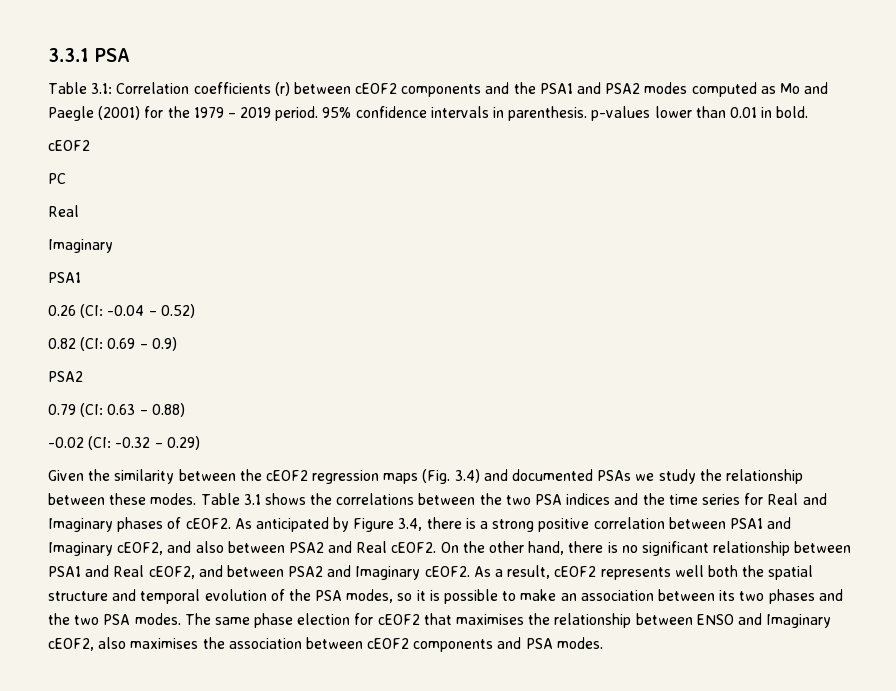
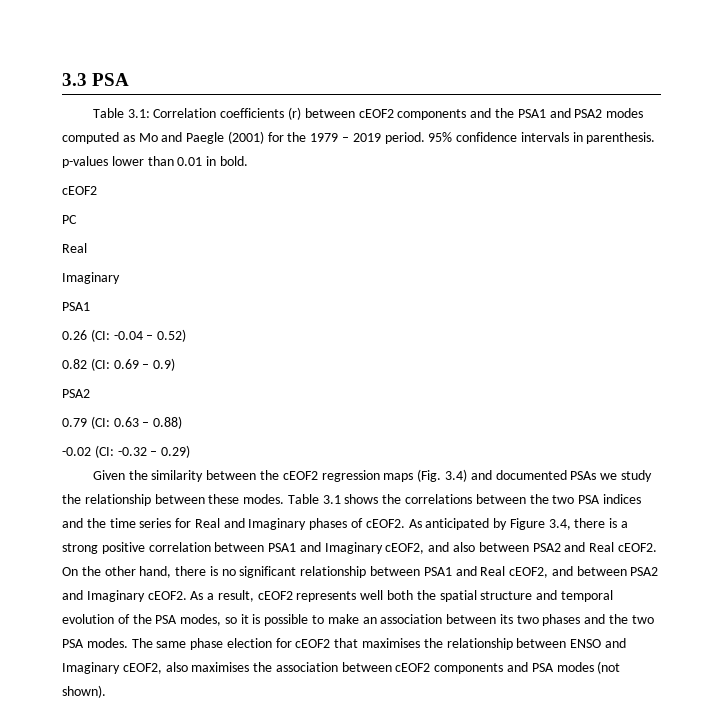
- 3.3.1 PSA
+ 3.3 PSA
- The same phase election for cEOF2 that maximises the relationship between ENSO and Imaginary cEOF2, also maximises the association between cEOF2 components and PSA modes.
+ The same phase election for cEOF2 that maximises the relationship between ENSO and Imaginary cEOF2, also maximises the association between cEOF2 components and PSA modes (not shown).

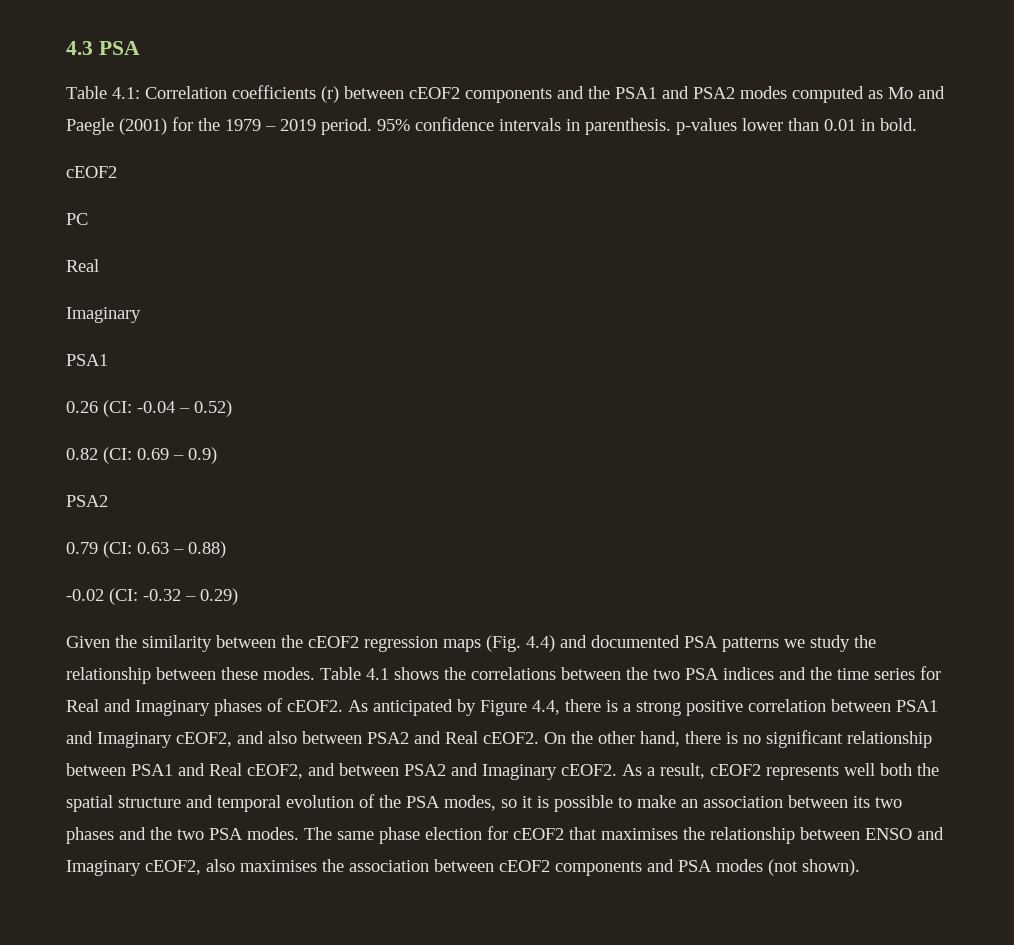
- 3.3 PSA
+ 4.3 PSA
- Table 3.1: Correlation coefficients (r) between cEOF2 components and the PSA1 and PSA2 modes computed as Mo and Paegle (2001) for the 1979 – 2019 period.
+ Table 4.1: Correlation coefficients (r) between cEOF2 components and the PSA1 and PSA2 modes computed as Mo and Paegle (2001) for the 1979 – 2019 period.
- Given the similarity between the cEOF2 regression maps (Fig. 3.4) and documented PSAs we study the relationship between these modes.
+ Given the similarity between the cEOF2 regression maps (Fig. 4.4) and documented PSA patterns we study the relationship between these modes.
- Table 3.1 shows the correlations between the two PSA indices and the time series for Real and Imaginary phases of cEOF2.
+ Table 4.1 shows the correlations between the two PSA indices and the time series for Real and Imaginary phases of cEOF2.
- As anticipated by Figure 3.4, there is a strong positive correlation between PSA1 and Imaginary cEOF2, and also between PSA2 and Real cEOF2.
+ As anticipated by Figure 4.4, there is a strong positive correlation between PSA1 and Imaginary cEOF2, and also between PSA2 and Real cEOF2.

